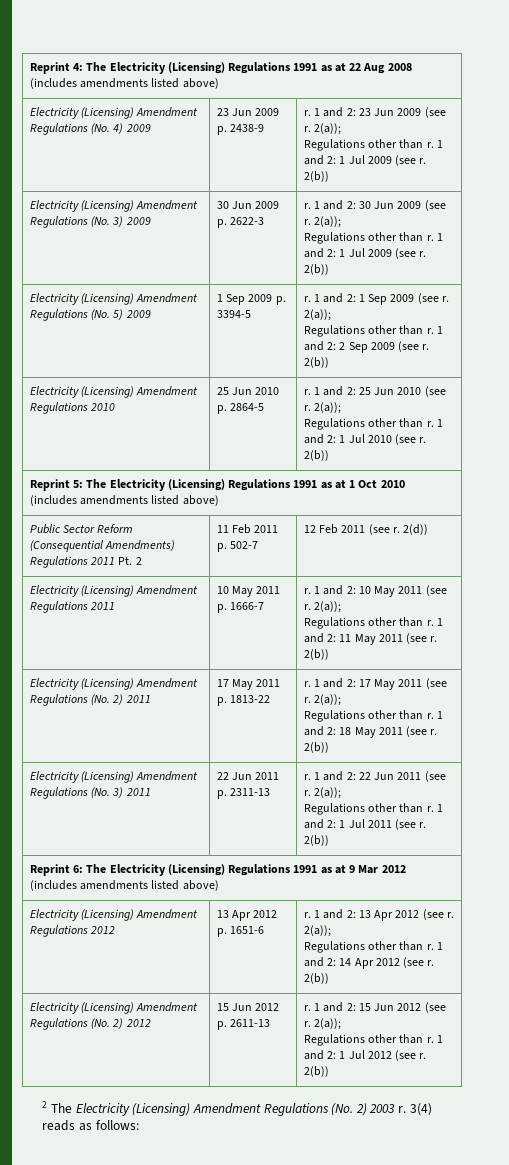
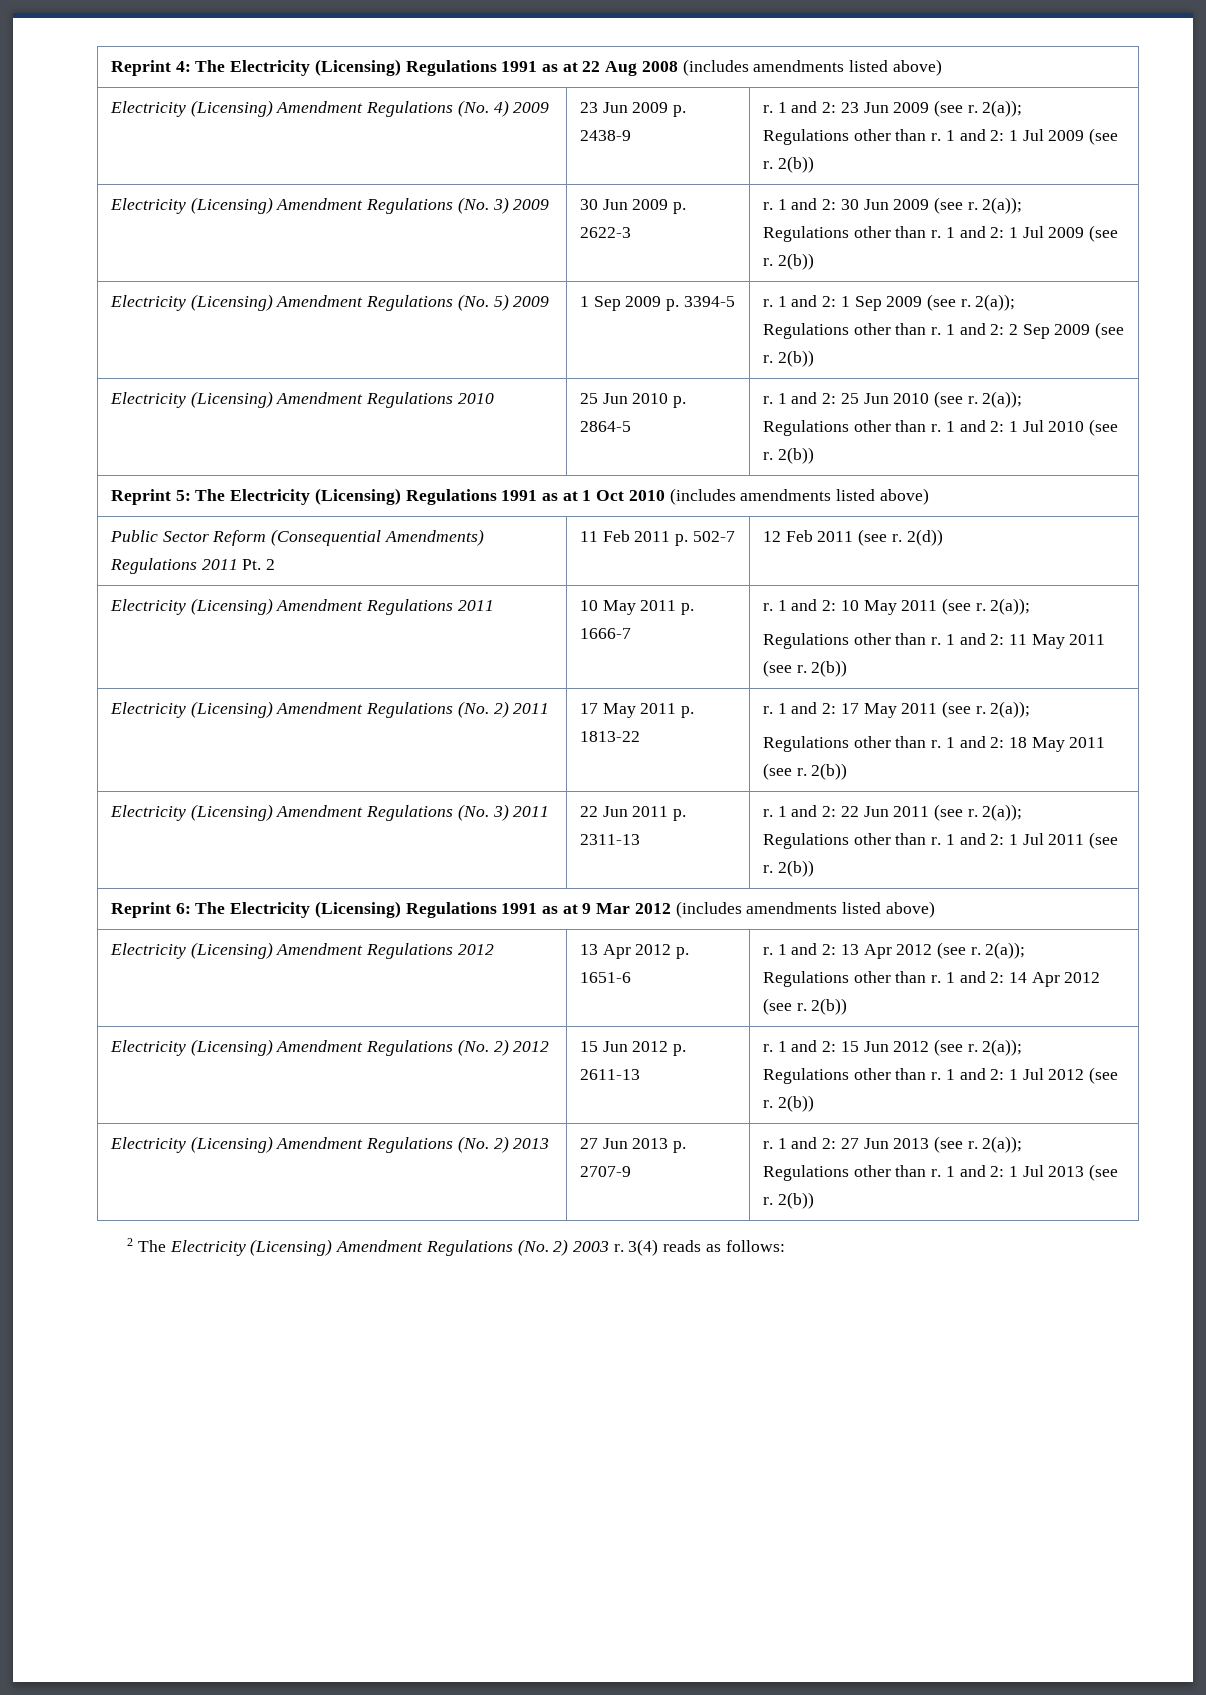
+ Electricity (Licensing) Amendment Regulations (No. 2) 2013 | 27 Jun 2013 p. 2707-9 | r. 1 and 2: 27 Jun 2013 (see r. 2(a));
+ Regulations other than r. 1 and 2: 1 Jul 2013 (see r. 2(b))

